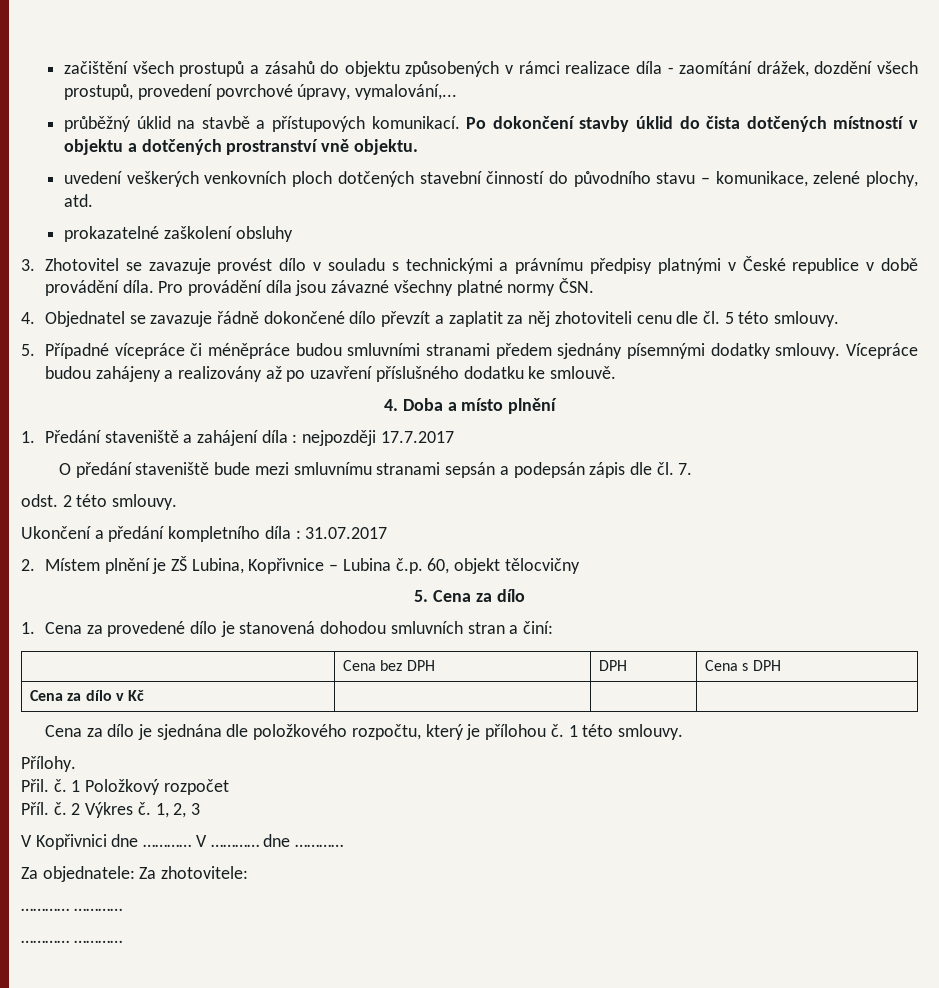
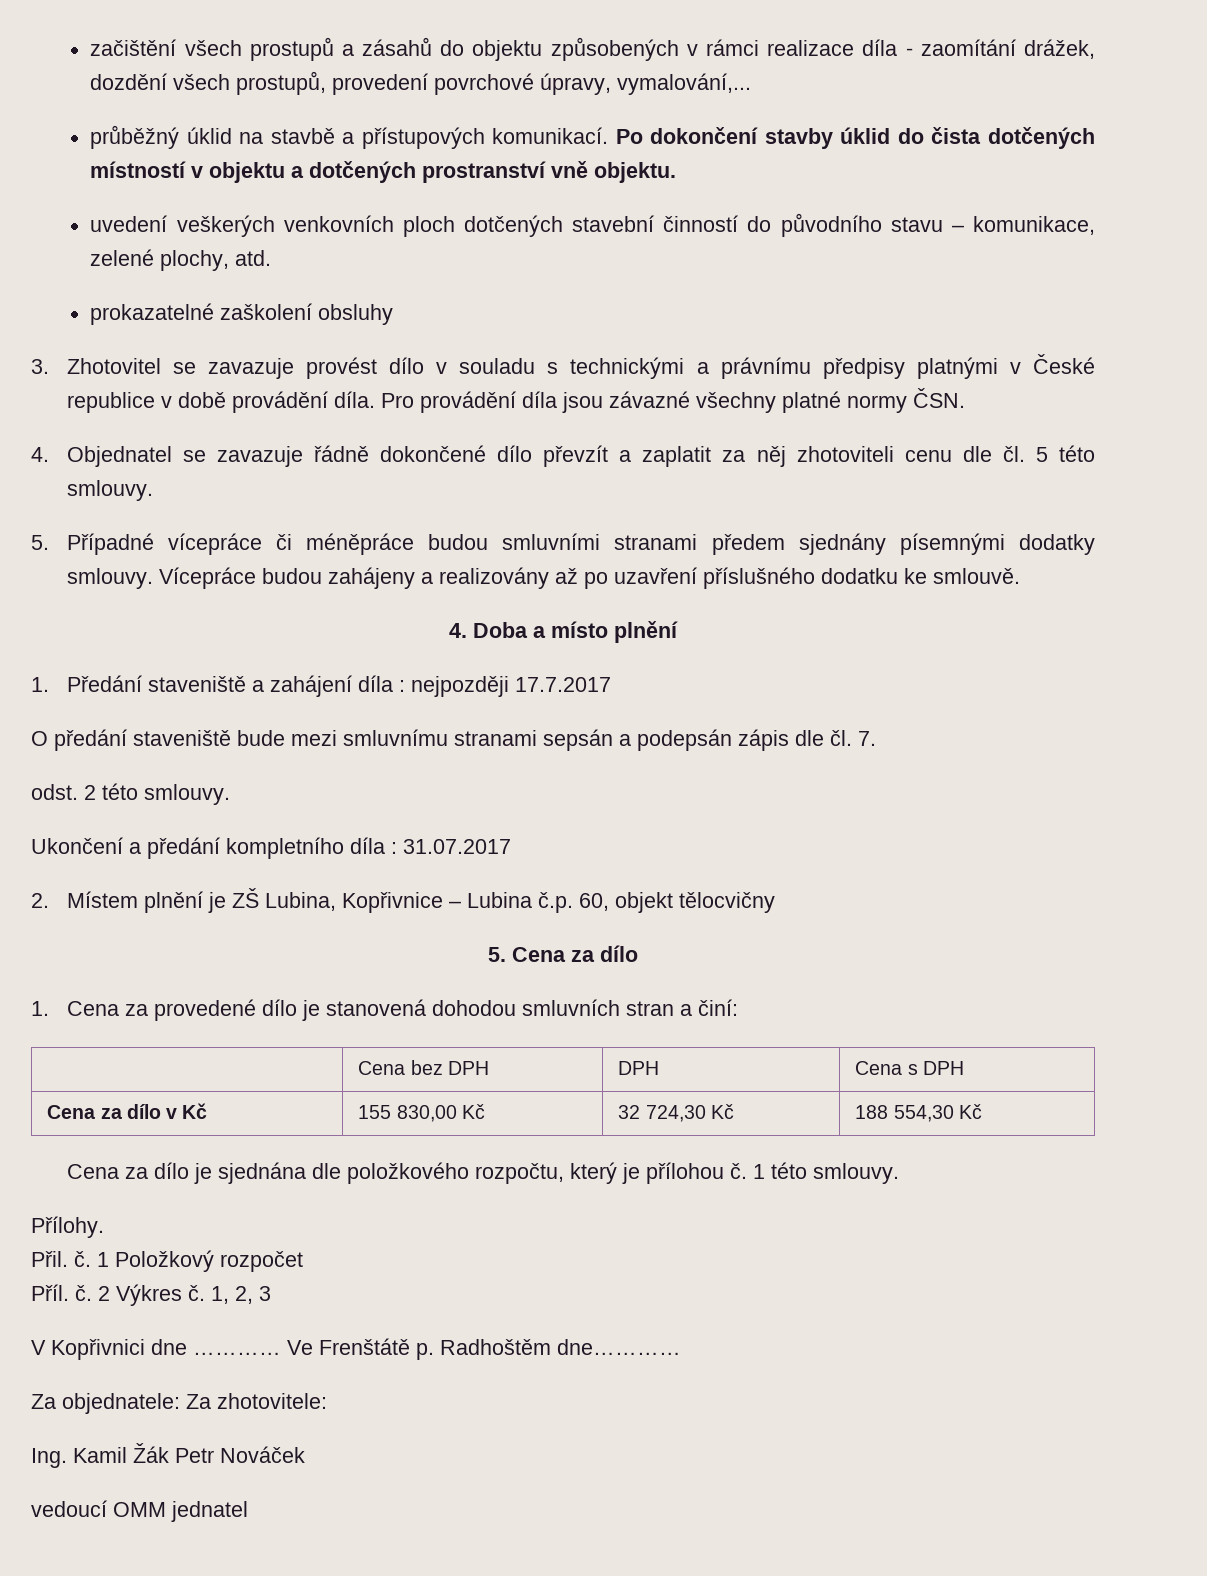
- Cena za dílo v Kč | | |
+ Cena za dílo v Kč | 155 830,00 Kč | 32 724,30 Kč | 188 554,30 Kč
- V ………… dne …………
+ Ve Frenštátě p. Radhoštěm dne…………
  Za objednatele: Za zhotovitele:
- ………… …………
- ………… …………
+ Ing. Kamil Žák Petr Nováček
+ vedoucí OMM jednatel

